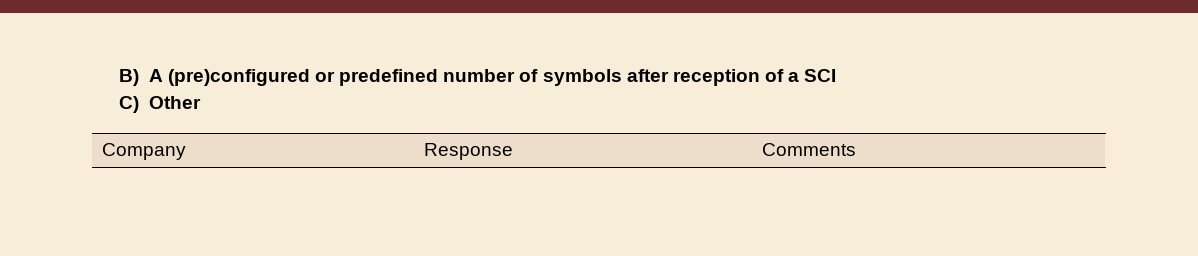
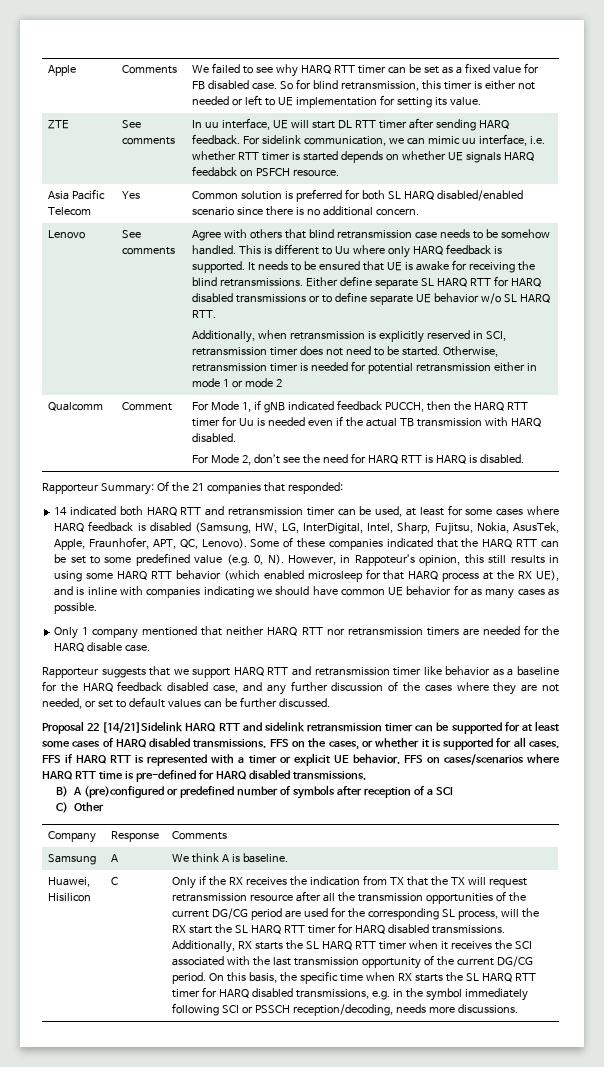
+ Apple | Comments | We failed to see why HARQ RTT timer can be set as a fixed value for FB disabled case. So for blind retransmission, this timer is either not needed or left to UE implementation for setting its value.
+ ZTE | See comments | In uu interface, UE will start DL RTT timer after sending HARQ feedback. For sidelink communication, we can mimic uu interface, i.e. whether RTT timer is started depends on whether UE signals HARQ feedabck on PSFCH resource.
+ Asia Pacific Telecom | Yes | Common solution is preferred for both SL HARQ disabled/enabled scenario since there is no additional concern.
+ Lenovo | See comments | Agree with others that blind retransmission case needs to be somehow handled. This is different to Uu where only HARQ feedback is supported. It needs to be ensured that UE is awake for receiving the blind retransmissions. Either define separate SL HARQ RTT for HARQ disabled transmissions or to define separate UE behavior w/o SL HARQ RTT.
+ Additionally, when retransmission is explicitly reserved in SCI, retransmission timer does not need to be started. Otherwise, retransmission timer is needed for potential retransmission either in mode 1 or mode 2
+ Qualcomm | Comment | For Mode 1, if gNB indicated feedback PUCCH, then the HARQ RTT timer for Uu is needed even if the actual TB transmission with HARQ disabled.
+ For Mode 2, don’t see the need for HARQ RTT is HARQ is disabled.
+ Rapporteur Summary: Of the 21 companies that responded:
+ 14 indicated both HARQ RTT and retransmission timer can be used, at least for some cases where HARQ feedback is disabled (Samsung, HW, LG, InterDigital, Intel, Sharp, Fujitsu, Nokia, AsusTek, Apple, Fraunhofer, APT, QC, Lenovo). Some of these companies indicated that the HARQ RTT can be set to some predefined value (e.g. 0, N). However, in Rappoteur’s opinion, this still results in using some HARQ RTT behavior (which enabled microsleep for that HARQ process at the RX UE), and is inline with companies indicating we should have common UE behavior for as many cases as possible.
+ Only 1 company mentioned that neither HARQ RTT nor retransmission timers are needed for the HARQ disable case.
+ Rapporteur suggests that we support HARQ RTT and retransmission timer like behavior as a baseline for the HARQ feedback disabled case, and any further discussion of the cases where they are not needed, or set to default values can be further discussed.
+ Proposal 22 [14/21]Sidelink HARQ RTT and sidelink retransmission timer can be supported for at least some cases of HARQ disabled transmissions. FFS on the cases, or whether it is supported for all cases. FFS if HARQ RTT is represented with a timer or explicit UE behavior. FFS on cases/scenarios where HARQ RTT time is pre-defined for HARQ disabled transmissions.
+ Samsung | A | We think A is baseline.
+ Huawei, Hisilicon | C | Only if the RX receives the indication from TX that the TX will request retransmission resource after all the transmission opportunities of the current DG/CG period are used for the corresponding SL process, will the RX start the SL HARQ RTT timer for HARQ disabled transmissions. Additionally, RX starts the SL HARQ RTT timer when it receives the SCI associated with the last transmission opportunity of the current DG/CG period. On this basis, the specific time when RX starts the SL HARQ RTT timer for HARQ disabled transmissions, e.g. in the symbol immediately following SCI or PSSCH reception/decoding, needs more discussions.

